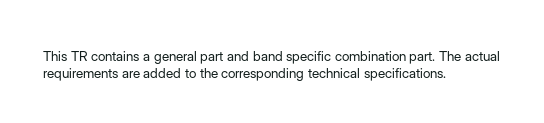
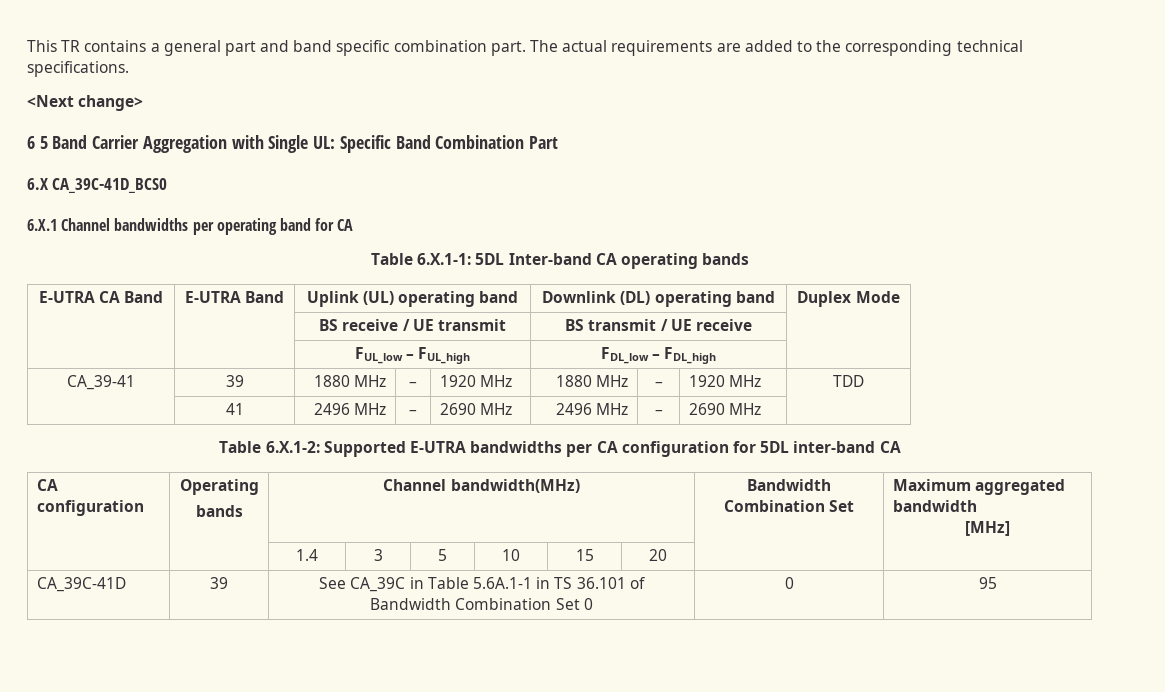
+ <Next change>
+ 6 5 Band Carrier Aggregation with Single UL: Specific Band Combination Part
+ 6.X CA_39C-41D_BCS0
+ 6.X.1 Channel bandwidths per operating band for CA
+ Table 6.X.1-1: 5DL Inter-band CA operating bands
+ E-UTRA CA Band | E-UTRA Band | Uplink (UL) operating band | Downlink (DL) operating band | Duplex Mode
+ | | BS receive / UE transmit | BS transmit / UE receive |
+ | | FUL_low – FUL_high | FDL_low – FDL_high |
+ CA_39-41 | 39 | 1880 MHz | – | 1920 MHz | 1880 MHz | – | 1920 MHz | TDD
+ | 41 | 2496 MHz | – | 2690 MHz | 2496 MHz | – | 2690 MHz |
+ Table 6.X.1-2: Supported E-UTRA bandwidths per CA configuration for 5DL inter-band CA
+ CA configuration | Operating
+ bands | Channel bandwidth(MHz) | Bandwidth Combination Set | Maximum aggregated bandwidth
+ [MHz]
+ | | 1.4 | 3 | 5 | 10 | 15 | 20 | |
+ CA_39C-41D | 39 | See CA_39C in Table 5.6A.1-1 in TS 36.101 of Bandwidth Combination Set 0 | 0 | 95

